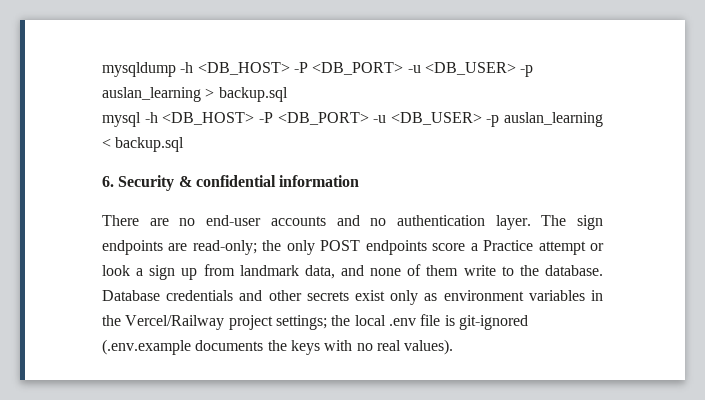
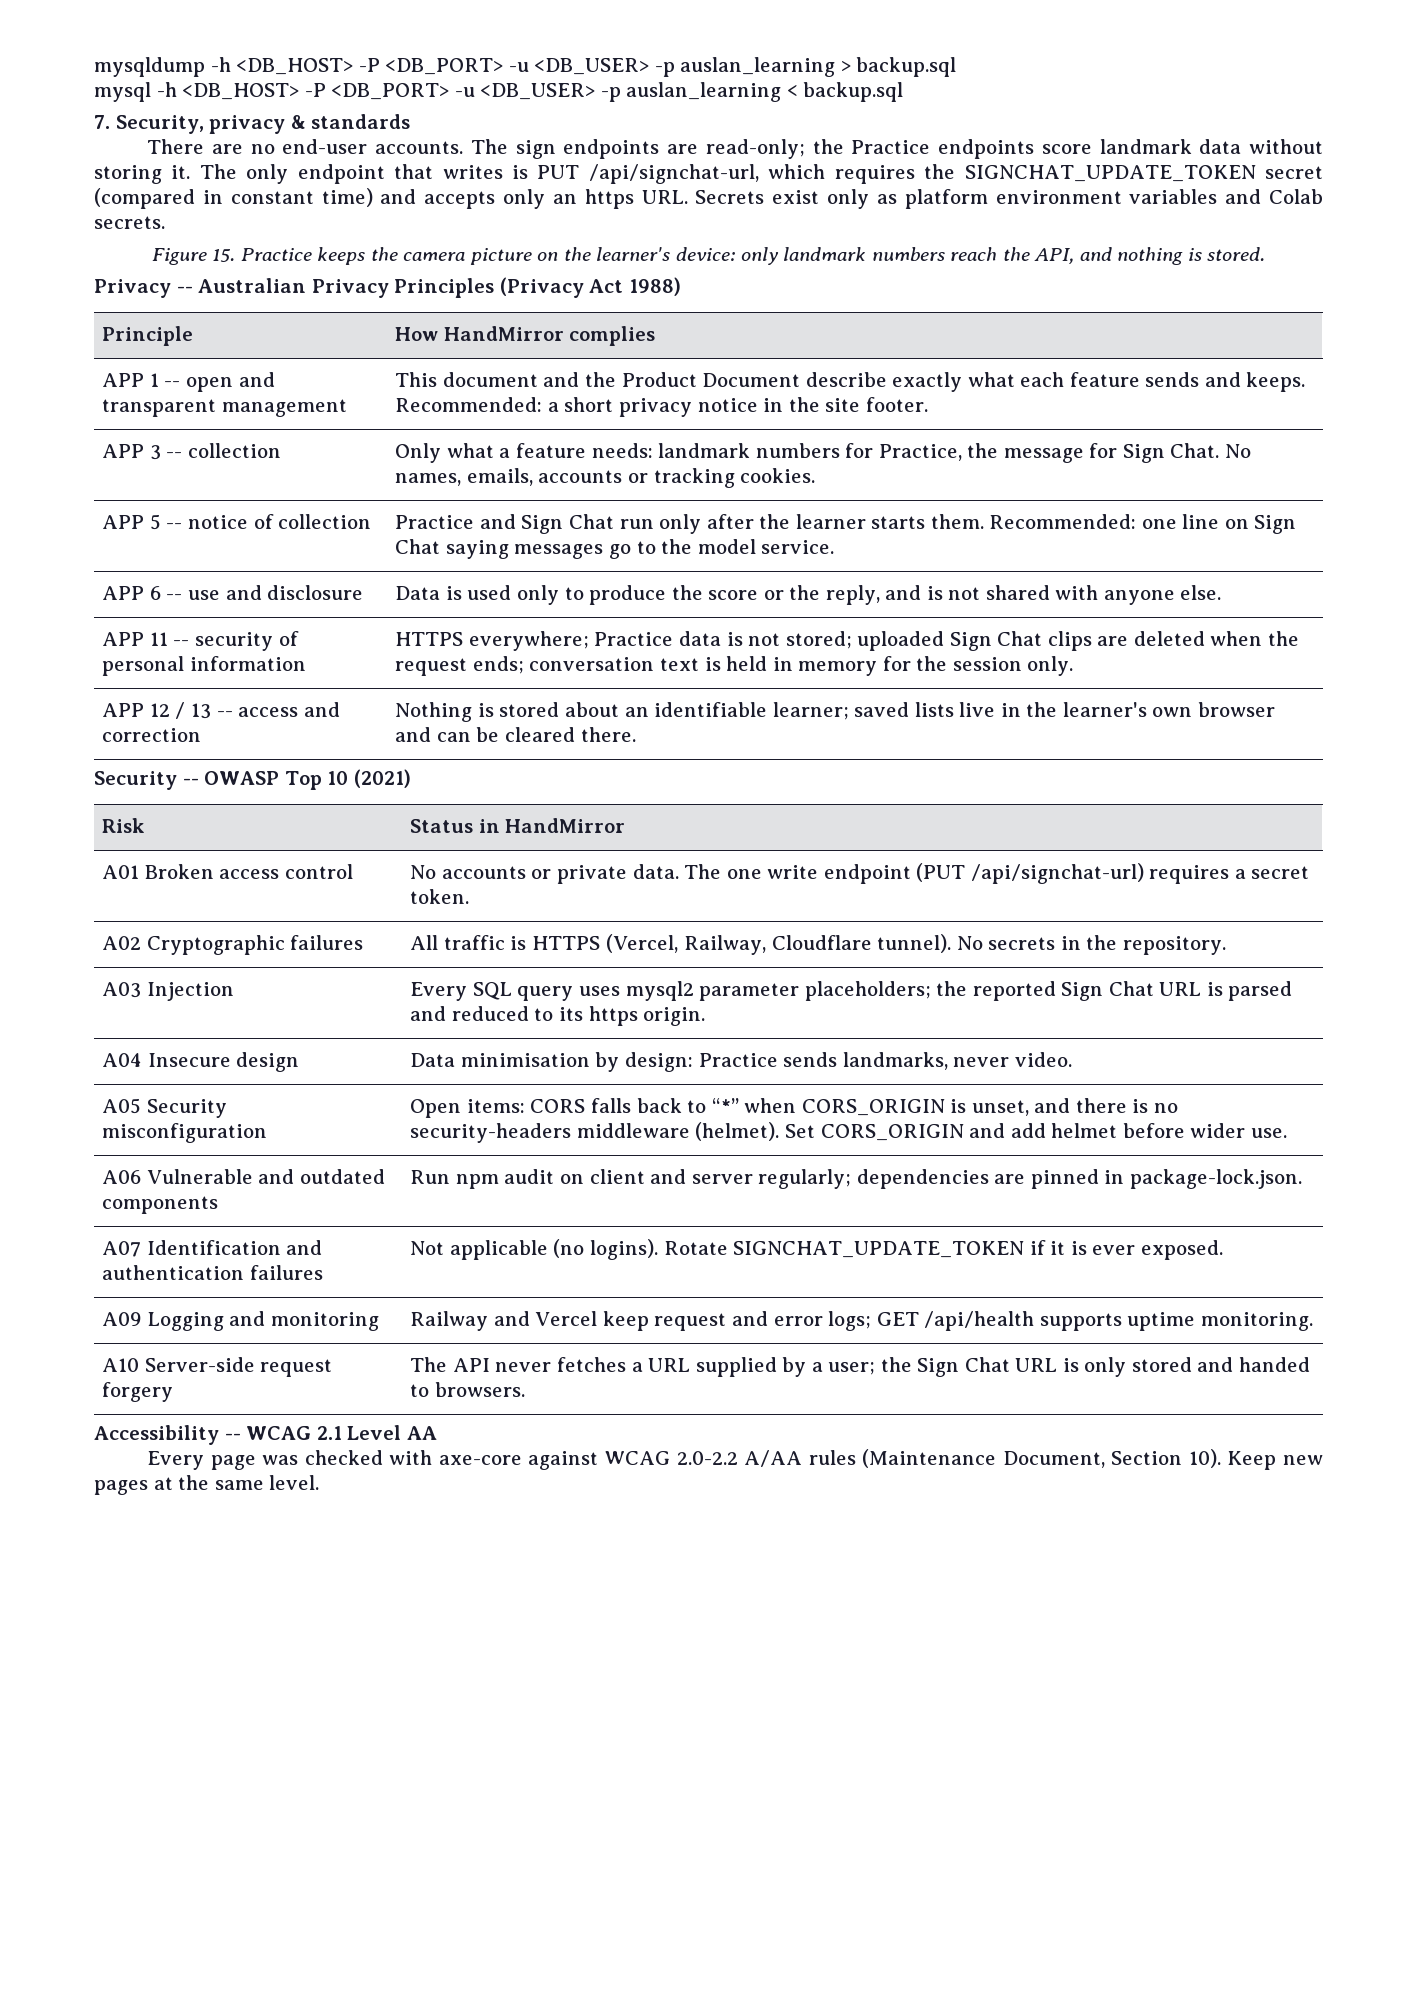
- 6. Security & confidential information
+ 7. Security, privacy & standards
- There are no end-user accounts and no authentication layer.
+ There are no end-user accounts.
- The sign endpoints are read-only; the only POST endpoints score a Practice attempt or look a sign up from landmark data, and none of them write to the database. Database credentials and other secrets exist only as environment variables in the Vercel/Railway project settings; the local .env file is git-ignored (.env.example documents the keys with no real values).
+ The sign endpoints are read-only; the Practice endpoints score landmark data without storing it. The only endpoint that writes is PUT /api/signchat-url, which requires the SIGNCHAT_UPDATE_TOKEN secret (compared in constant time) and accepts only an https URL. Secrets exist only as platform environment variables and Colab secrets.
+ Figure 15. Practice keeps the camera picture on the learner's device: only landmark numbers reach the API, and nothing is stored.
+ Privacy -- Australian Privacy Principles (Privacy Act 1988)
+ Principle | How HandMirror complies
+ APP 1 -- open and transparent management | This document and the Product Document describe exactly what each feature sends and keeps. Recommended: a short privacy notice in the site footer.
+ APP 3 -- collection | Only what a feature needs: landmark numbers for Practice, the message for Sign Chat. No names, emails, accounts or tracking cookies.
+ APP 5 -- notice of collection | Practice and Sign Chat run only after the learner starts them. Recommended: one line on Sign Chat saying messages go to the model service.
+ APP 6 -- use and disclosure | Data is used only to produce the score or the reply, and is not shared with anyone else.
+ APP 11 -- security of personal information | HTTPS everywhere; Practice data is not stored; uploaded Sign Chat clips are deleted when the request ends; conversation text is held in memory for the session only.
+ APP 12 / 13 -- access and correction | Nothing is stored about an identifiable learner; saved lists live in the learner's own browser and can be cleared there.
+ Security -- OWASP Top 10 (2021)
+ Risk | Status in HandMirror
+ A01 Broken access control | No accounts or private data. The one write endpoint (PUT /api/signchat-url) requires a secret token.
+ A02 Cryptographic failures | All traffic is HTTPS (Vercel, Railway, Cloudflare tunnel). No secrets in the repository.
+ A03 Injection | Every SQL query uses mysql2 parameter placeholders; the reported Sign Chat URL is parsed and reduced to its https origin.
+ A04 Insecure design | Data minimisation by design: Practice sends landmarks, never video.
+ A05 Security misconfiguration | Open items: CORS falls back to “*” when CORS_ORIGIN is unset, and there is no security-headers middleware (helmet). Set CORS_ORIGIN and add helmet before wider use.
+ A06 Vulnerable and outdated components | Run npm audit on client and server regularly; dependencies are pinned in package-lock.json.
+ A07 Identification and authentication failures | Not applicable (no logins). Rotate SIGNCHAT_UPDATE_TOKEN if it is ever exposed.
+ A09 Logging and monitoring | Railway and Vercel keep request and error logs; GET /api/health supports uptime monitoring.
+ A10 Server-side request forgery | The API never fetches a URL supplied by a user; the Sign Chat URL is only stored and handed to browsers.
+ Accessibility -- WCAG 2.1 Level AA
+ Every page was checked with axe-core against WCAG 2.0-2.2 A/AA rules (Maintenance Document, Section 10). Keep new pages at the same level.

